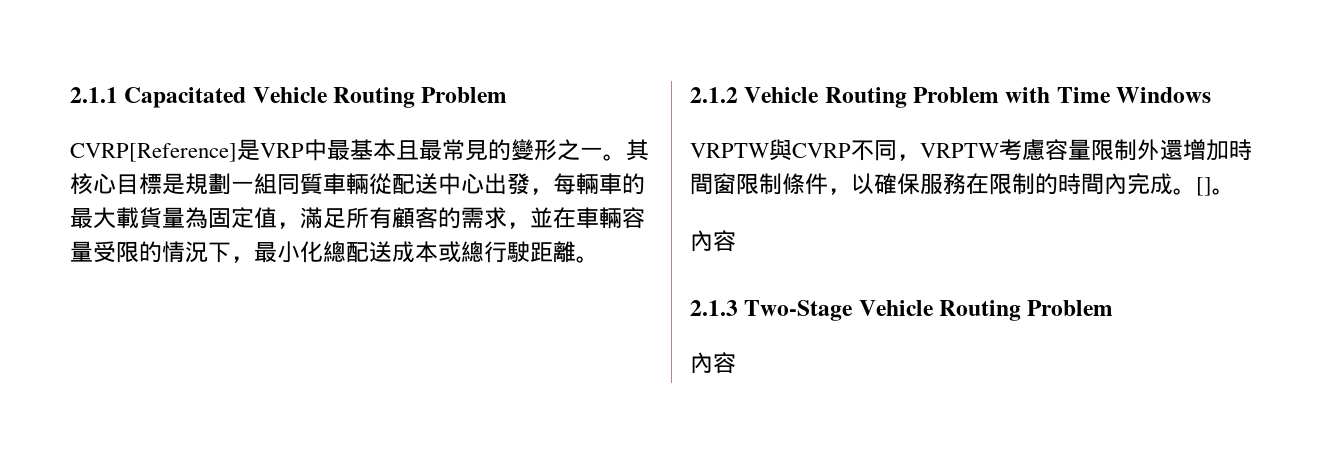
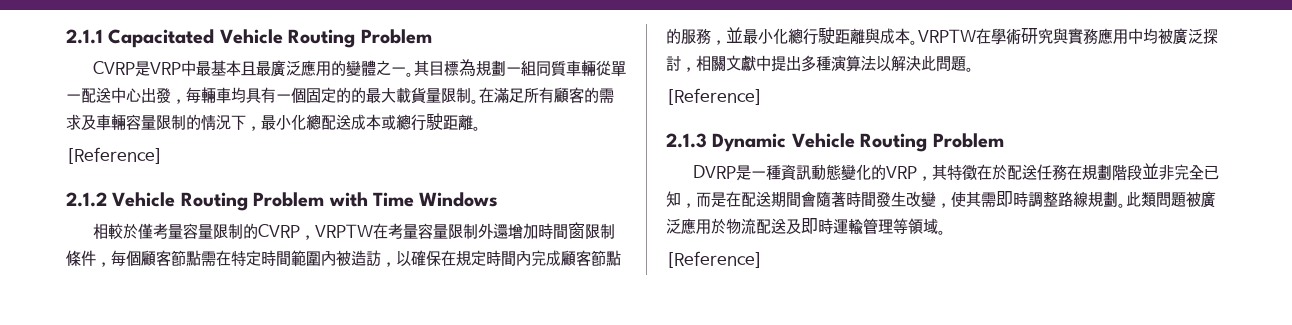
- CVRP[Reference]是VRP中最基本且最常見的變形之一。其核心目標是規劃一組同質車輛從配送中心出發，每輛車的最大載貨量為固定值，滿足所有顧客的需求，並在車輛容量受限的情況下，最小化總配送成本或總行駛距離。
+ CVRP是VRP中最基本且最廣泛應用的變體之一。其目標為規劃一組同質車輛從單一配送中心出發，每輛車均具有一個固定的的最大載貨量限制。在滿足所有顧客的需求及車輛容量限制的情況下，最小化總配送成本或總行駛距離。
+ [Reference]
- VRPTW與CVRP不同，VRPTW考慮容量限制外還增加時間窗限制條件，以確保服務在限制的時間內完成。[]。
- 內容
+ 相較於僅考量容量限制的CVRP，VRPTW在考量容量限制外還增加時間窗限制條件，每個顧客節點需在特定時間範圍內被造訪，以確保在規定時間內完成顧客節點的服務，並最小化總行駛距離與成本。VRPTW在學術研究與實務應用中均被廣泛探討，相關文獻中提出多種演算法以解決此問題。
+ [Reference]
- 2.1.3 Two-Stage Vehicle Routing Problem
- 內容
+ 2.1.3 Dynamic Vehicle Routing Problem
+ DVRP是一種資訊動態變化的VRP，其特徵在於配送任務在規劃階段並非完全已知，而是在配送期間會隨著時間發生改變，使其需即時調整路線規劃。此類問題被廣泛應用於物流配送及即時運輸管理等領域。
+ [Reference]

